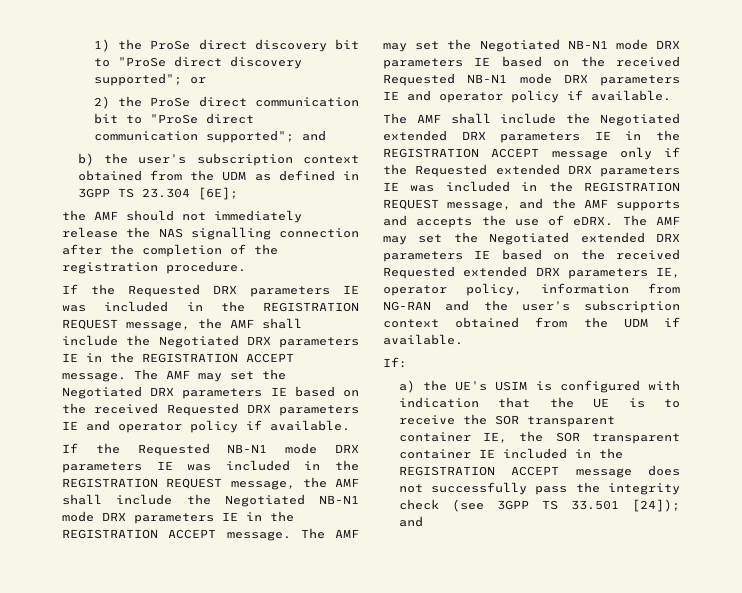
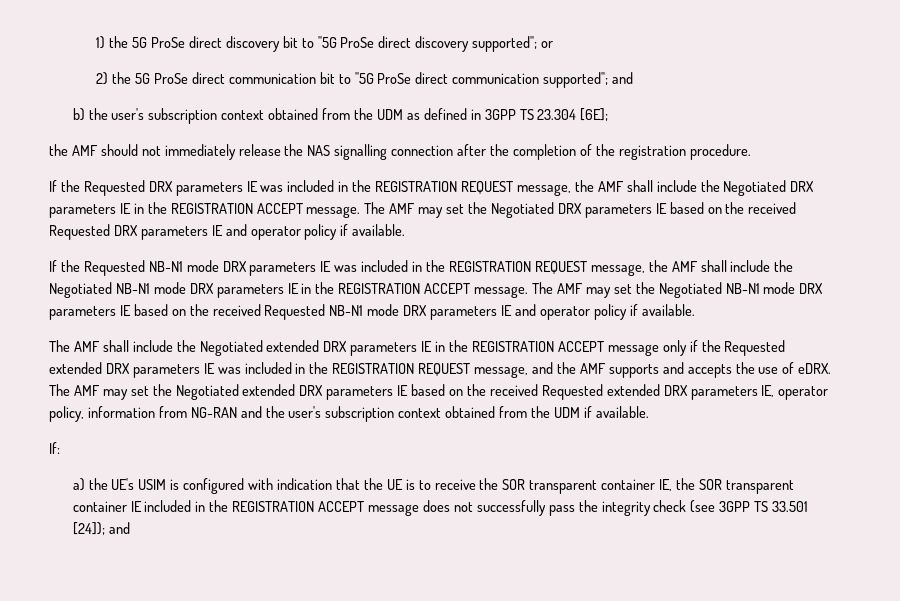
- 1) the ProSe direct discovery bit to "ProSe direct discovery supported"; or
+ 1) the 5G ProSe direct discovery bit to "5G ProSe direct discovery supported"; or
- 2) the ProSe direct communication bit to "ProSe direct communication supported"; and
+ 2) the 5G ProSe direct communication bit to "5G ProSe direct communication supported"; and

